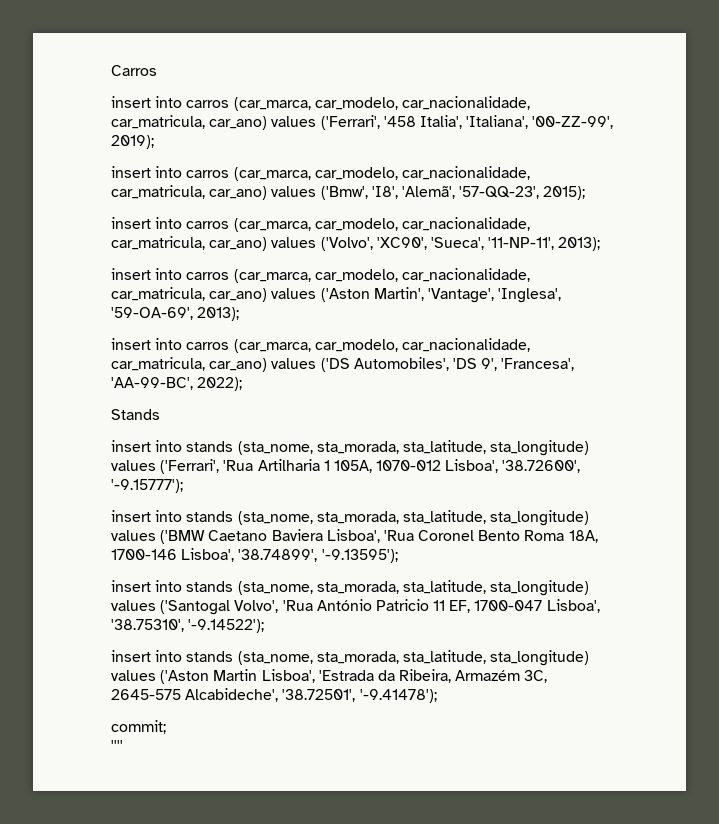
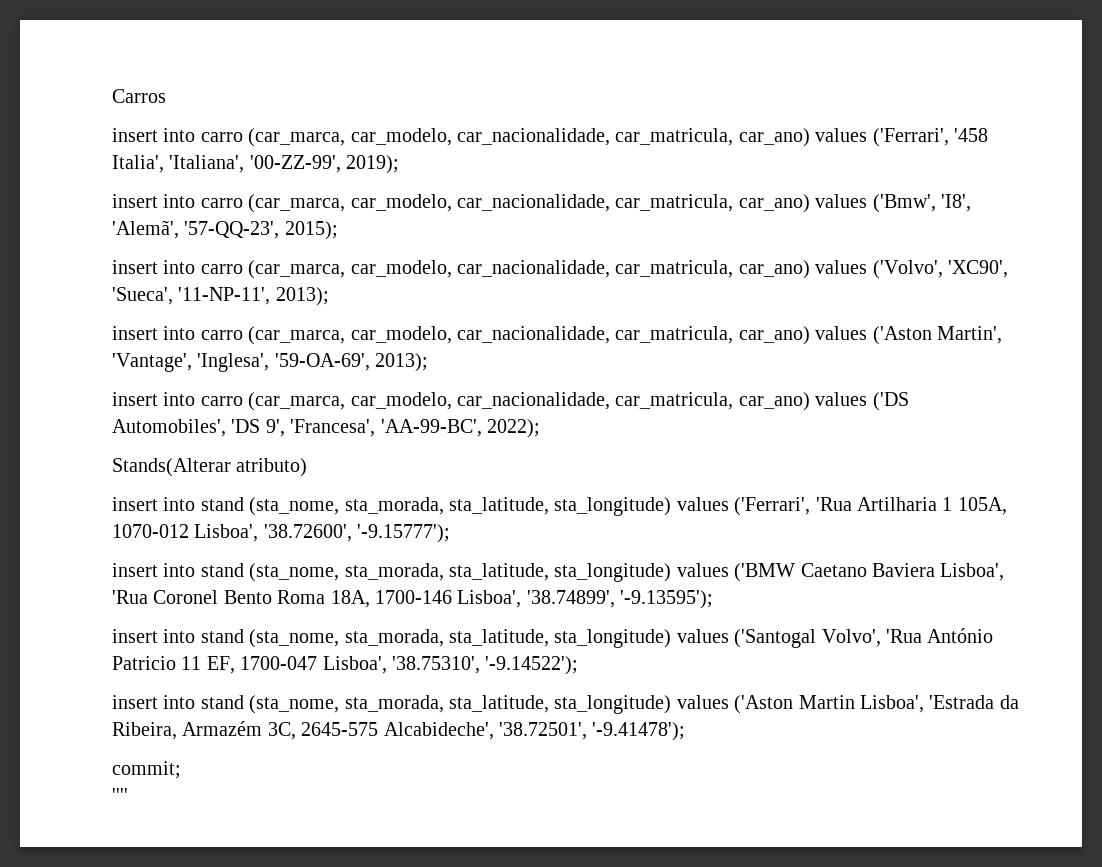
- insert into carros (car_marca, car_modelo, car_nacionalidade, car_matricula, car_ano) values ('Ferrari', '458 Italia', 'Italiana', '00-ZZ-99', 2019);
+ insert into carro (car_marca, car_modelo, car_nacionalidade, car_matricula, car_ano) values ('Ferrari', '458 Italia', 'Italiana', '00-ZZ-99', 2019);
- insert into carros (car_marca, car_modelo, car_nacionalidade, car_matricula, car_ano) values ('Bmw', 'I8', 'Alemã', '57-QQ-23', 2015);
+ insert into carro (car_marca, car_modelo, car_nacionalidade, car_matricula, car_ano) values ('Bmw', 'I8', 'Alemã', '57-QQ-23', 2015);
- insert into carros (car_marca, car_modelo, car_nacionalidade, car_matricula, car_ano) values ('Volvo', 'XC90', 'Sueca', '11-NP-11', 2013);
+ insert into carro (car_marca, car_modelo, car_nacionalidade, car_matricula, car_ano) values ('Volvo', 'XC90', 'Sueca', '11-NP-11', 2013);
- insert into carros (car_marca, car_modelo, car_nacionalidade, car_matricula, car_ano) values ('Aston Martin', 'Vantage', 'Inglesa', '59-OA-69', 2013);
+ insert into carro (car_marca, car_modelo, car_nacionalidade, car_matricula, car_ano) values ('Aston Martin', 'Vantage', 'Inglesa', '59-OA-69', 2013);
- insert into carros (car_marca, car_modelo, car_nacionalidade, car_matricula, car_ano) values ('DS Automobiles', 'DS 9', 'Francesa', 'AA-99-BC', 2022);
+ insert into carro (car_marca, car_modelo, car_nacionalidade, car_matricula, car_ano) values ('DS Automobiles', 'DS 9', 'Francesa', 'AA-99-BC', 2022);
- Stands
- insert into stands (sta_nome, sta_morada, sta_latitude, sta_longitude) values ('Ferrari', 'Rua Artilharia 1 105A, 1070-012 Lisboa', '38.72600', '-9.15777');
+ Stands(Alterar atributo)
+ insert into stand (sta_nome, sta_morada, sta_latitude, sta_longitude) values ('Ferrari', 'Rua Artilharia 1 105A, 1070-012 Lisboa', '38.72600', '-9.15777');
- insert into stands (sta_nome, sta_morada, sta_latitude, sta_longitude) values ('BMW Caetano Baviera Lisboa', 'Rua Coronel Bento Roma 18A, 1700-146 Lisboa', '38.74899', '-9.13595');
+ insert into stand (sta_nome, sta_morada, sta_latitude, sta_longitude) values ('BMW Caetano Baviera Lisboa', 'Rua Coronel Bento Roma 18A, 1700-146 Lisboa', '38.74899', '-9.13595');
- insert into stands (sta_nome, sta_morada, sta_latitude, sta_longitude) values ('Santogal Volvo', 'Rua António Patricio 11 EF, 1700-047 Lisboa', '38.75310', '-9.14522');
+ insert into stand (sta_nome, sta_morada, sta_latitude, sta_longitude) values ('Santogal Volvo', 'Rua António Patricio 11 EF, 1700-047 Lisboa', '38.75310', '-9.14522');
- insert into stands (sta_nome, sta_morada, sta_latitude, sta_longitude) values ('Aston Martin Lisboa', 'Estrada da Ribeira, Armazém 3C, 2645-575 Alcabideche', '38.72501', '-9.41478');
+ insert into stand (sta_nome, sta_morada, sta_latitude, sta_longitude) values ('Aston Martin Lisboa', 'Estrada da Ribeira, Armazém 3C, 2645-575 Alcabideche', '38.72501', '-9.41478');

